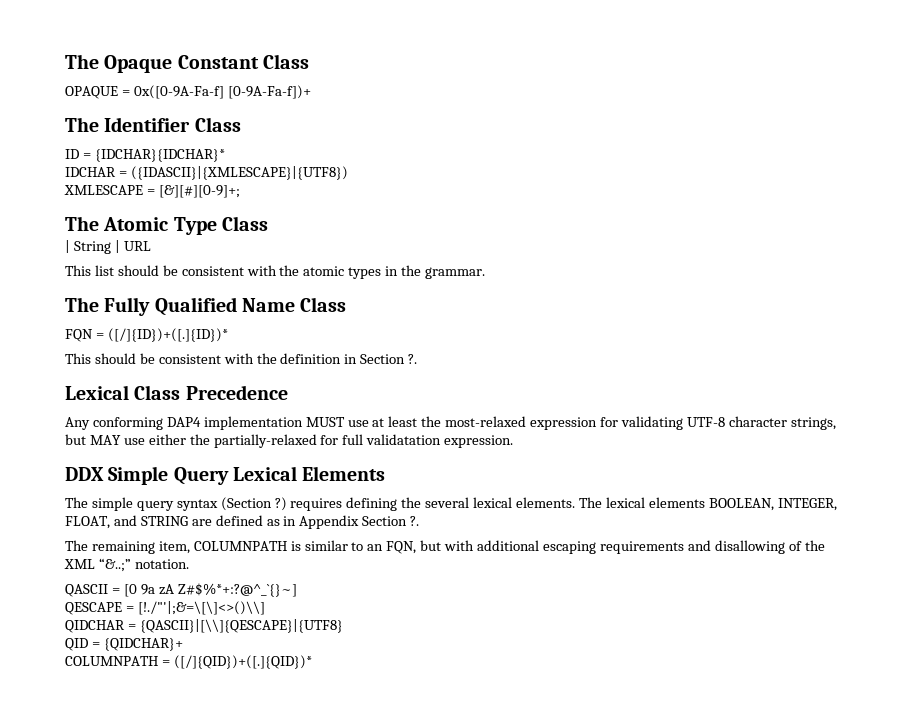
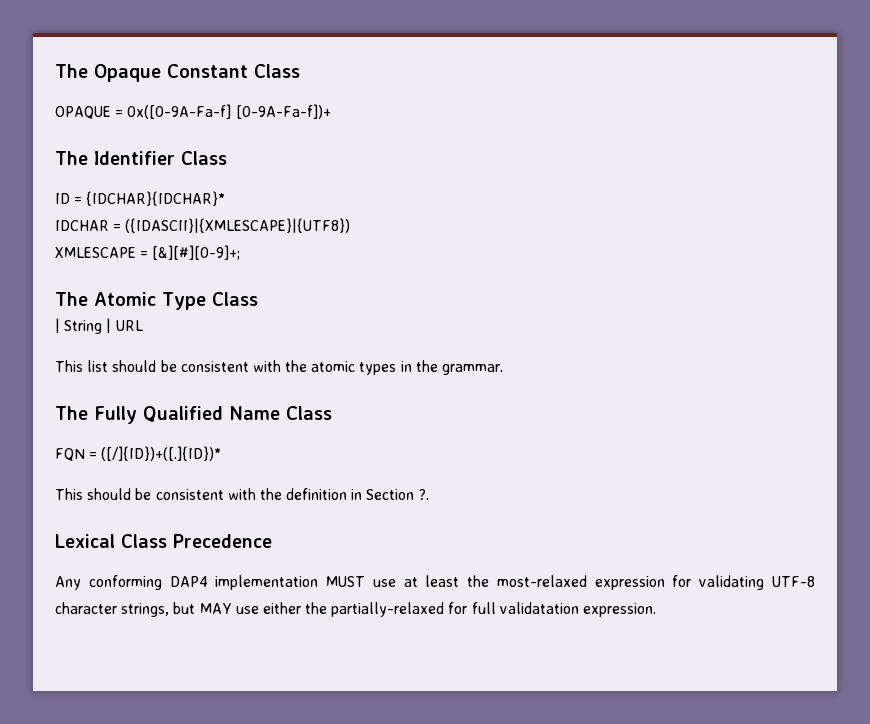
- DDX Simple Query Lexical Elements
- The simple query syntax (Section ?) requires defining the several lexical elements. The lexical elements BOOLEAN, INTEGER, FLOAT, and STRING are defined as in Appendix Section ?.
- The remaining item, COLUMNPATH is similar to an FQN, but with additional escaping requirements and disallowing of the XML “&..;” notation.
- QASCII = [0 9a zA Z#$%*+:?@^_`{}~]
- QESCAPE = [!./"'|;&=\[\]<>()\\]
- QIDCHAR = {QASCII}|[\\]{QESCAPE}|{UTF8}
- QID = {QIDCHAR}+
- COLUMNPATH = ([/]{QID})+([.]{QID})*

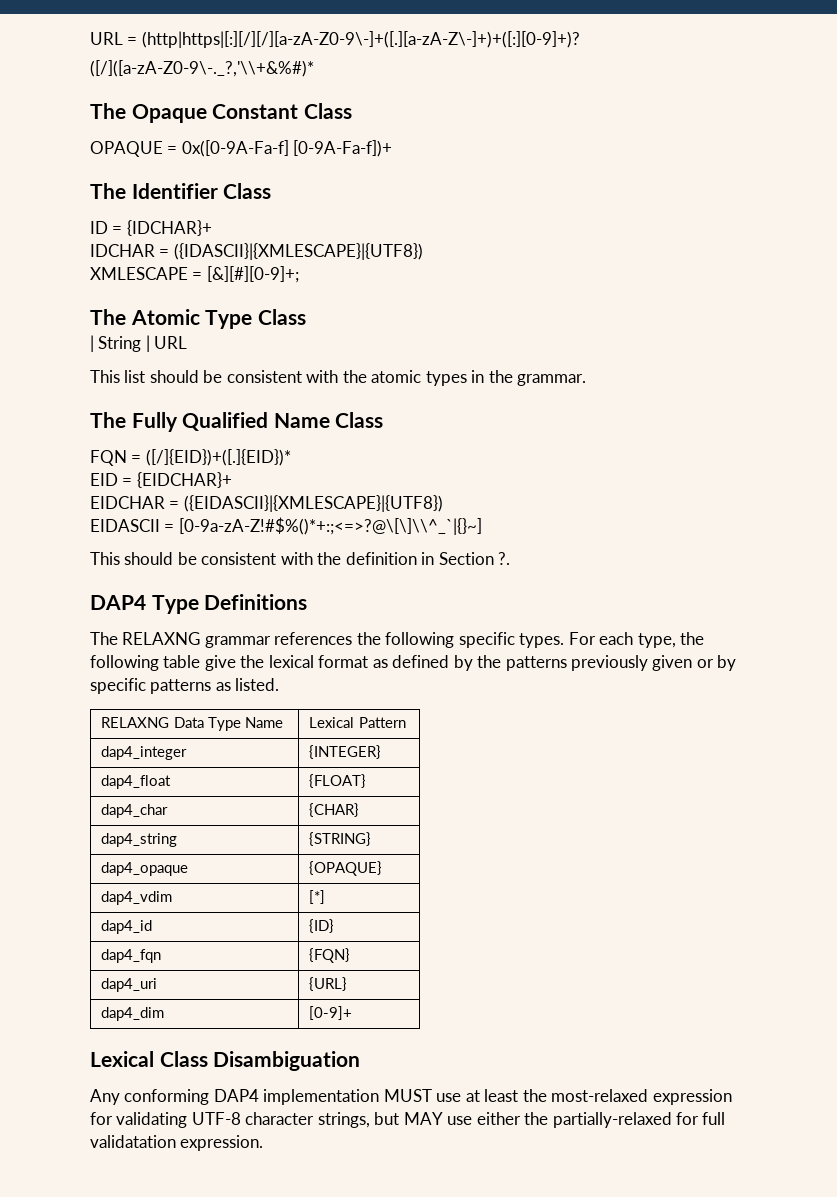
+ URL = (http|https|[:][/][/][a-zA-Z0-9\-]+([.][a-zA-Z\-]+)+([:][0-9]+)?
+ ([/]([a-zA-Z0-9\-._?,'\\+&%#)*
- ID = {IDCHAR}{IDCHAR}*
+ ID = {IDCHAR}+
- FQN = ([/]{ID})+([.]{ID})*
+ FQN = ([/]{EID})+([.]{EID})*
+ EID = {EIDCHAR}+
+ EIDCHAR = ({EIDASCII}|{XMLESCAPE}|{UTF8})
+ EIDASCII = [0-9a-zA-Z!#$%()*+:;<=>?@\[\]\\^_`|{}~]
+ DAP4 Type Definitions
+ The RELAXNG grammar references the following specific types. For each type, the following table give the lexical format as defined by the patterns previously given or by specific patterns as listed.
+ RELAXNG Data Type Name | Lexical Pattern
+ dap4_integer | {INTEGER}
+ dap4_float | {FLOAT}
+ dap4_char | {CHAR}
+ dap4_string | {STRING}
+ dap4_opaque | {OPAQUE}
+ dap4_vdim | [*]
+ dap4_id | {ID}
+ dap4_fqn | {FQN}
+ dap4_uri | {URL}
+ dap4_dim | [0-9]+
- Lexical Class Precedence
+ Lexical Class Disambiguation

